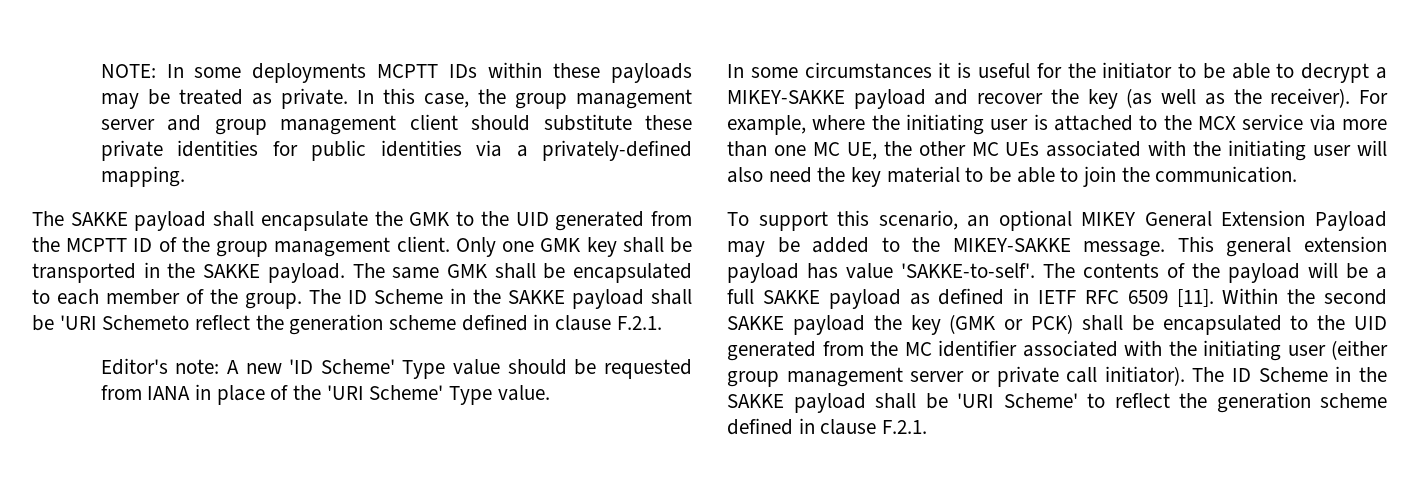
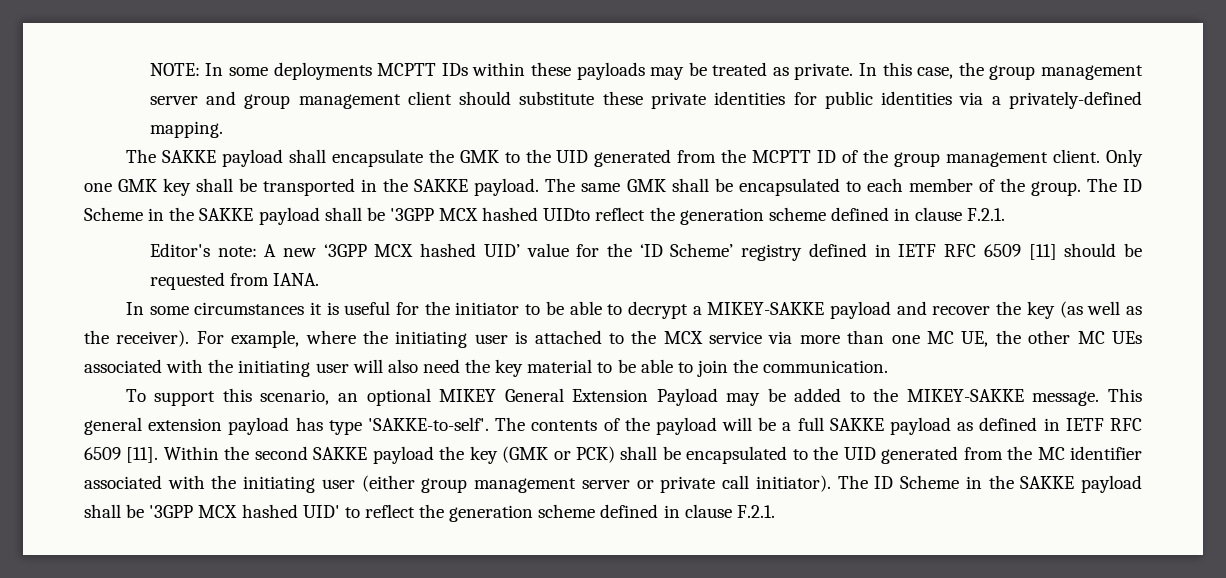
- The ID Scheme in the SAKKE payload shall be 'URI Schemeto reflect the generation scheme defined in clause F.2.1.
+ The ID Scheme in the SAKKE payload shall be '3GPP MCX hashed UIDto reflect the generation scheme defined in clause F.2.1.
- Editor's note: A new 'ID Scheme' Type value should be requested from IANA in place of the 'URI Scheme' Type value.
+ Editor's note: A new ‘3GPP MCX hashed UID’ value for the ‘ID Scheme’ registry defined in IETF RFC 6509 [11] should be requested from IANA.
- This general extension payload has value 'SAKKE-to-self'.
+ This general extension payload has type 'SAKKE-to-self'.
- The ID Scheme in the SAKKE payload shall be 'URI Scheme' to reflect the generation scheme defined in clause F.2.1.
+ The ID Scheme in the SAKKE payload shall be '3GPP MCX hashed UID' to reflect the generation scheme defined in clause F.2.1.

